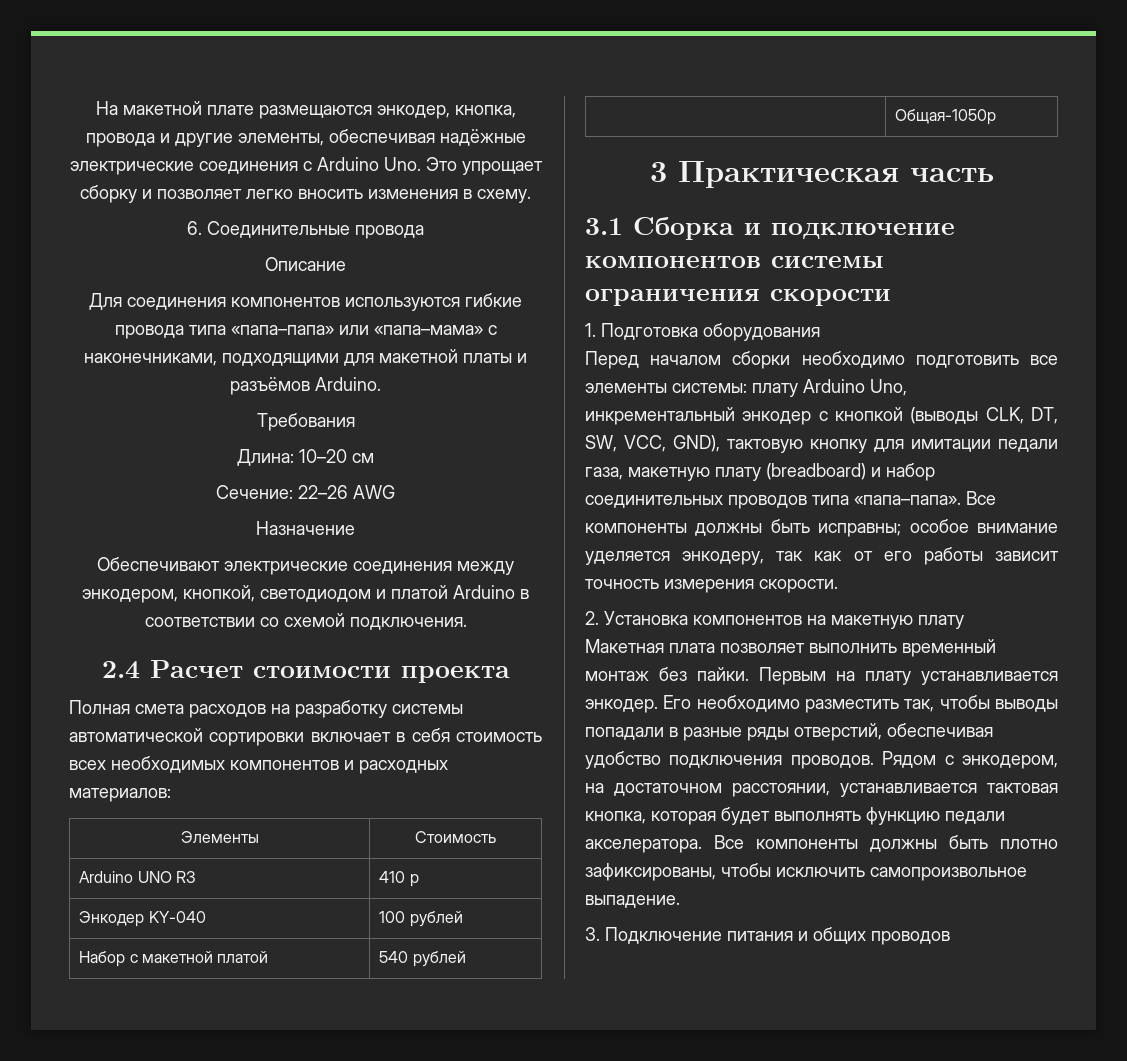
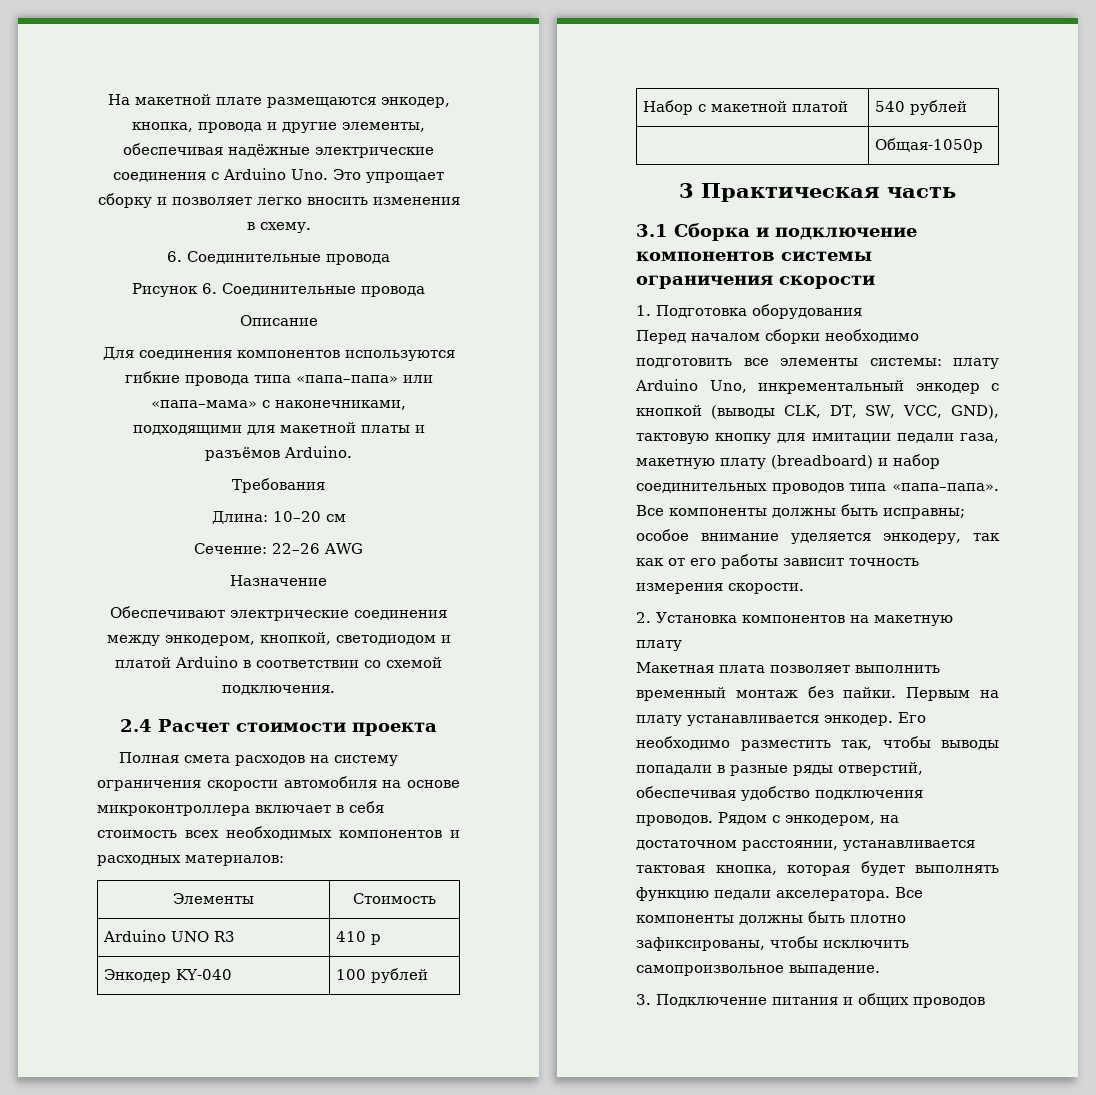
+ Рисунок 6. Соединительные провода
- Полная смета расходов на разработку системы автоматической сортировки включает в себя стоимость всех необходимых компонентов и расходных материалов:
+ Полная смета расходов на систему ограничения скорости автомобиля на основе микроконтроллера включает в себя стоимость всех необходимых компонентов и расходных материалов:

